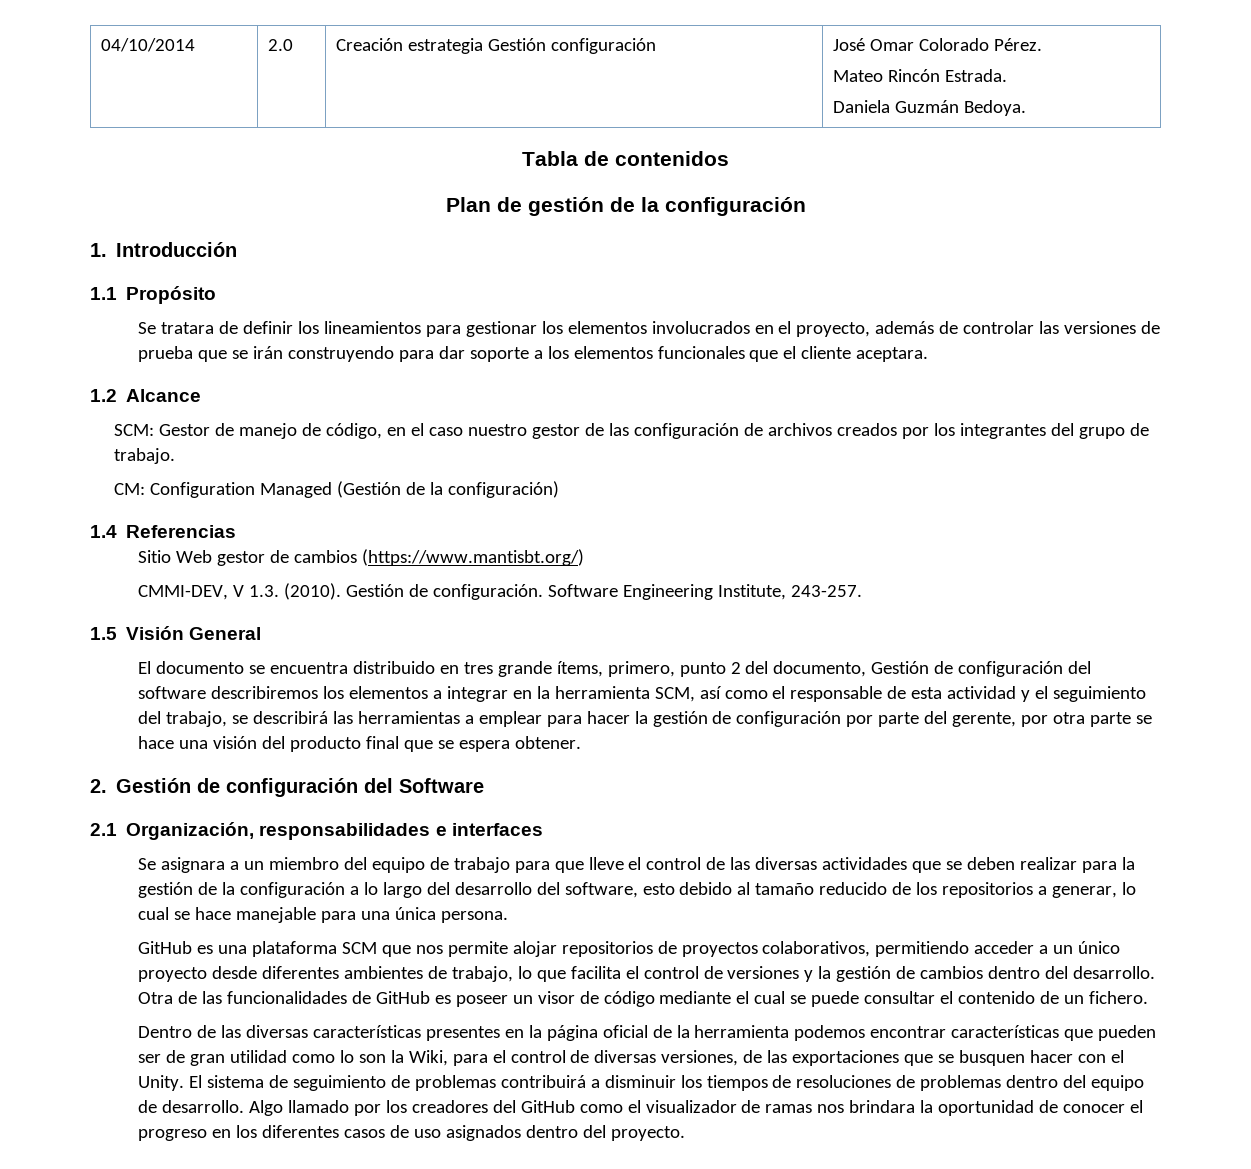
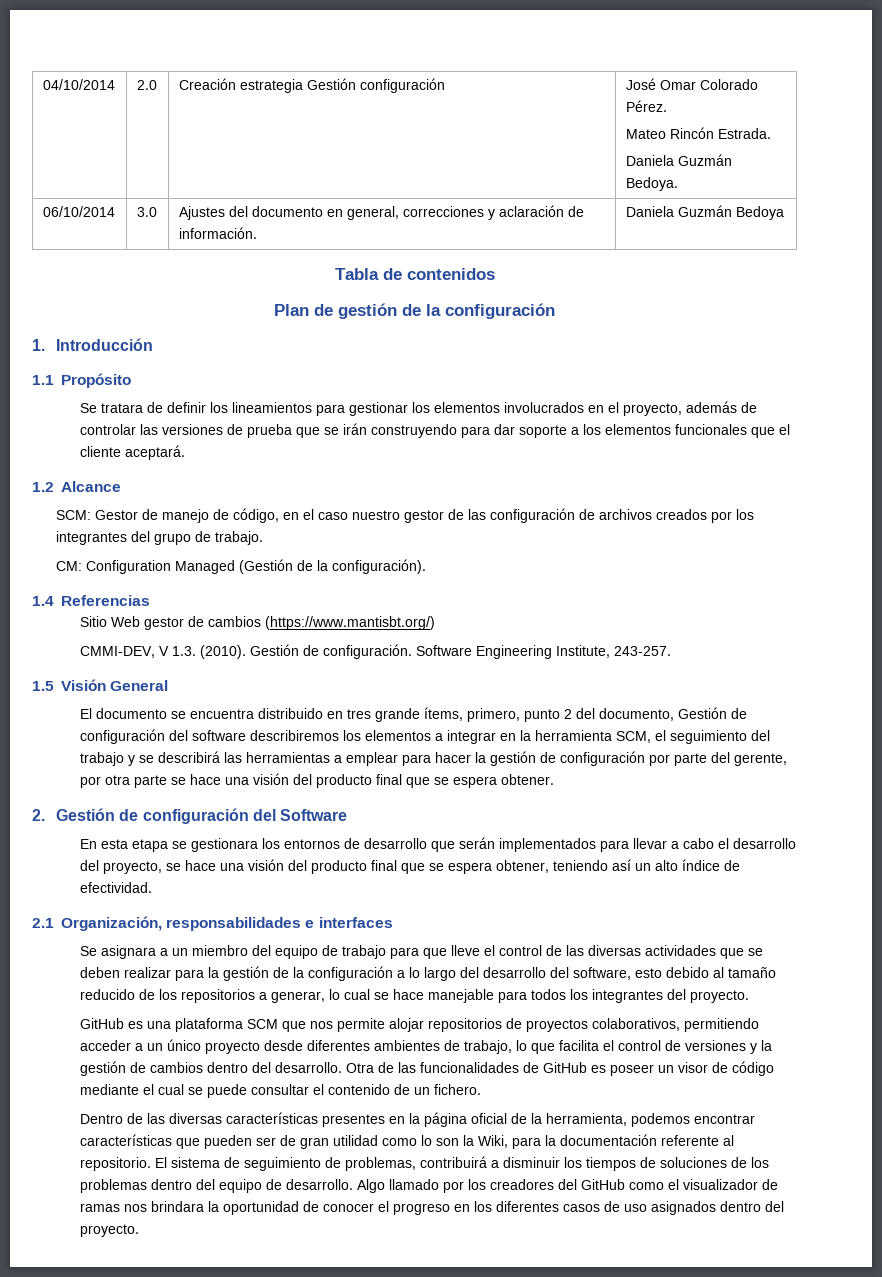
+ 06/10/2014 | 3.0 | Ajustes del documento en general, correcciones y aclaración de información. | Daniela Guzmán Bedoya
- Se tratara de definir los lineamientos para gestionar los elementos involucrados en el proyecto, además de controlar las versiones de prueba que se irán construyendo para dar soporte a los elementos funcionales que el cliente aceptara.
+ Se tratara de definir los lineamientos para gestionar los elementos involucrados en el proyecto, además de controlar las versiones de prueba que se irán construyendo para dar soporte a los elementos funcionales que el cliente aceptará.
- CM: Configuration Managed (Gestión de la configuración)
+ CM: Configuration Managed (Gestión de la configuración).
- El documento se encuentra distribuido en tres grande ítems, primero, punto 2 del documento, Gestión de configuración del software describiremos los elementos a integrar en la herramienta SCM, así como el responsable de esta actividad y el seguimiento del trabajo, se describirá las herramientas a emplear para hacer la gestión de configuración por parte del gerente, por otra parte se hace una visión del producto final que se espera obtener.
+ El documento se encuentra distribuido en tres grande ítems, primero, punto 2 del documento, Gestión de configuración del software describiremos los elementos a integrar en la herramienta SCM, el seguimiento del trabajo y se describirá las herramientas a emplear para hacer la gestión de configuración por parte del gerente, por otra parte se hace una visión del producto final que se espera obtener.
+ En esta etapa se gestionara los entornos de desarrollo que serán implementados para llevar a cabo el desarrollo del proyecto, se hace una visión del producto final que se espera obtener, teniendo así un alto índice de efectividad.
- Se asignara a un miembro del equipo de trabajo para que lleve el control de las diversas actividades que se deben realizar para la gestión de la configuración a lo largo del desarrollo del software, esto debido al tamaño reducido de los repositorios a generar, lo cual se hace manejable para una única persona.
+ Se asignara a un miembro del equipo de trabajo para que lleve el control de las diversas actividades que se deben realizar para la gestión de la configuración a lo largo del desarrollo del software, esto debido al tamaño reducido de los repositorios a generar, lo cual se hace manejable para todos los integrantes del proyecto.
- Dentro de las diversas características presentes en la página oficial de la herramienta podemos encontrar características que pueden ser de gran utilidad como lo son la Wiki, para el control de diversas versiones, de las exportaciones que se busquen hacer con el Unity.
+ Dentro de las diversas características presentes en la página oficial de la herramienta, podemos encontrar características que pueden ser de gran utilidad como lo son la Wiki, para la documentación referente al repositorio.
- El sistema de seguimiento de problemas contribuirá a disminuir los tiempos de resoluciones de problemas dentro del equipo de desarrollo.
+ El sistema de seguimiento de problemas, contribuirá a disminuir los tiempos de soluciones de los problemas dentro del equipo de desarrollo.

